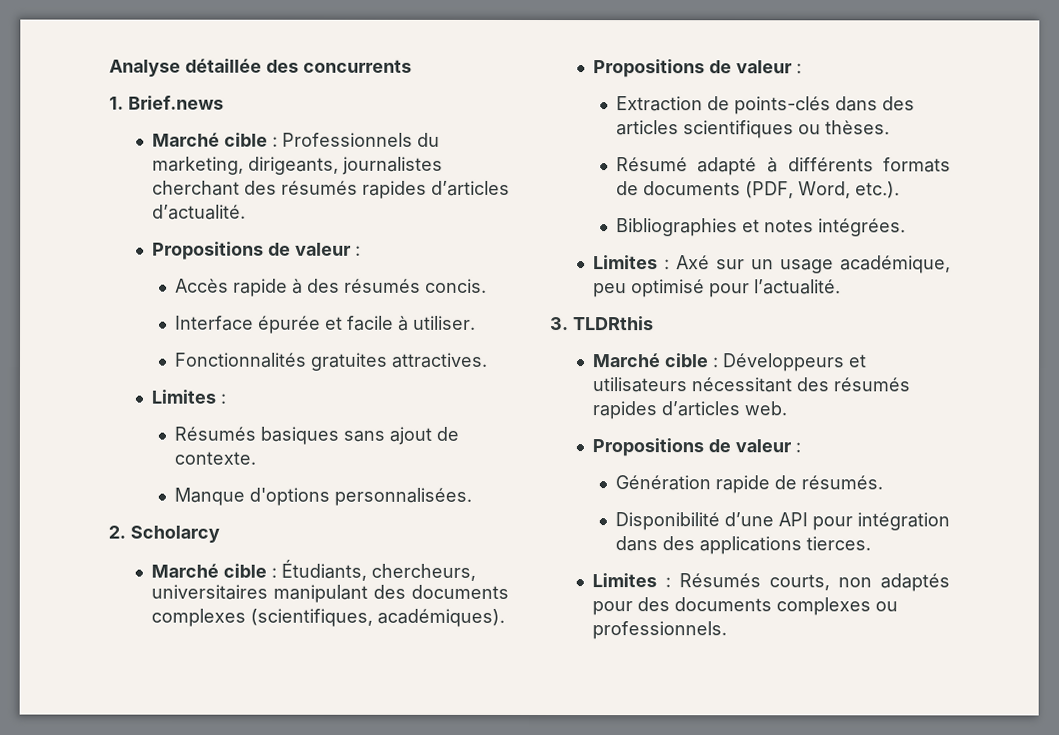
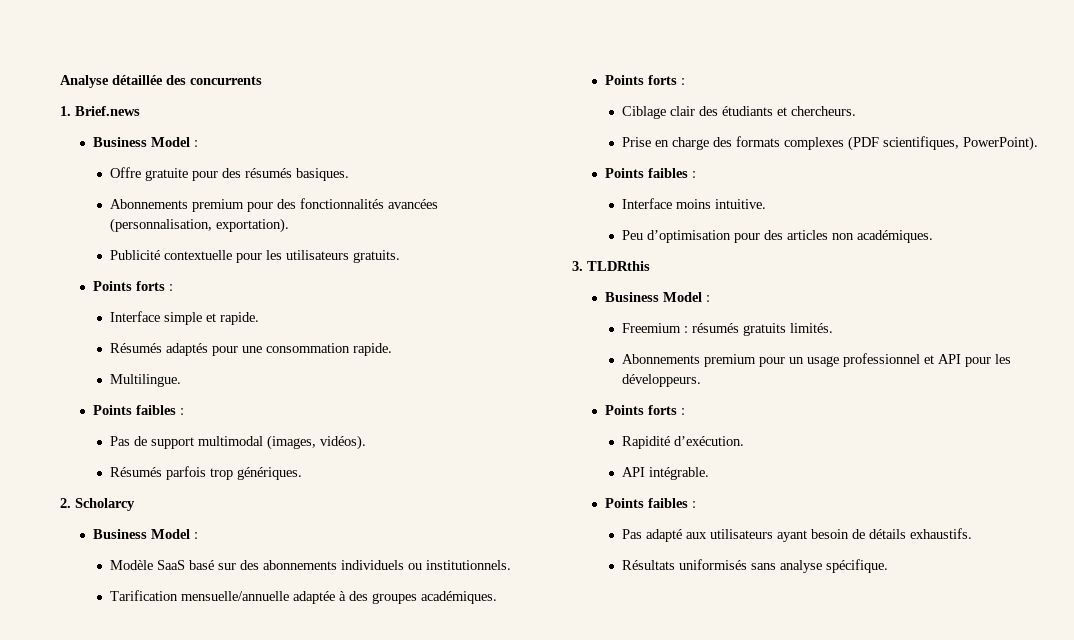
  1. Brief.news
- Marché cible : Professionnels du marketing, dirigeants, journalistes cherchant des résumés rapides d’articles d’actualité.
- Propositions de valeur :
- Accès rapide à des résumés concis.
- Interface épurée et facile à utiliser.
- Fonctionnalités gratuites attractives.
- Limites :
- Résumés basiques sans ajout de contexte.
- Manque d'options personnalisées.
+ Business Model :
+ Offre gratuite pour des résumés basiques.
+ Abonnements premium pour des fonctionnalités avancées (personnalisation, exportation).
+ Publicité contextuelle pour les utilisateurs gratuits.
+ Points forts :
+ Interface simple et rapide.
+ Résumés adaptés pour une consommation rapide.
+ Multilingue.
+ Points faibles :
+ Pas de support multimodal (images, vidéos).
+ Résumés parfois trop génériques.
  2. Scholarcy
- Marché cible : Étudiants, chercheurs, universitaires manipulant des documents complexes (scientifiques, académiques).
- Propositions de valeur :
- Extraction de points-clés dans des articles scientifiques ou thèses.
- Résumé adapté à différents formats de documents (PDF, Word, etc.).
- Bibliographies et notes intégrées.
- Limites : Axé sur un usage académique, peu optimisé pour l’actualité.
+ Business Model :
+ Modèle SaaS basé sur des abonnements individuels ou institutionnels.
+ Tarification mensuelle/annuelle adaptée à des groupes académiques.
+ Points forts :
+ Ciblage clair des étudiants et chercheurs.
+ Prise en charge des formats complexes (PDF scientifiques, PowerPoint).
+ Points faibles :
+ Interface moins intuitive.
+ Peu d’optimisation pour des articles non académiques.
  3. TLDRthis
- Marché cible : Développeurs et utilisateurs nécessitant des résumés rapides d’articles web.
- Propositions de valeur :
- Génération rapide de résumés.
- Disponibilité d’une API pour intégration dans des applications tierces.
- Limites : Résumés courts, non adaptés pour des documents complexes ou professionnels.
+ Business Model :
+ Freemium : résumés gratuits limités.
+ Abonnements premium pour un usage professionnel et API pour les développeurs.
+ Points forts :
+ Rapidité d’exécution.
+ API intégrable.
+ Points faibles :
+ Pas adapté aux utilisateurs ayant besoin de détails exhaustifs.
+ Résultats uniformisés sans analyse spécifique.

